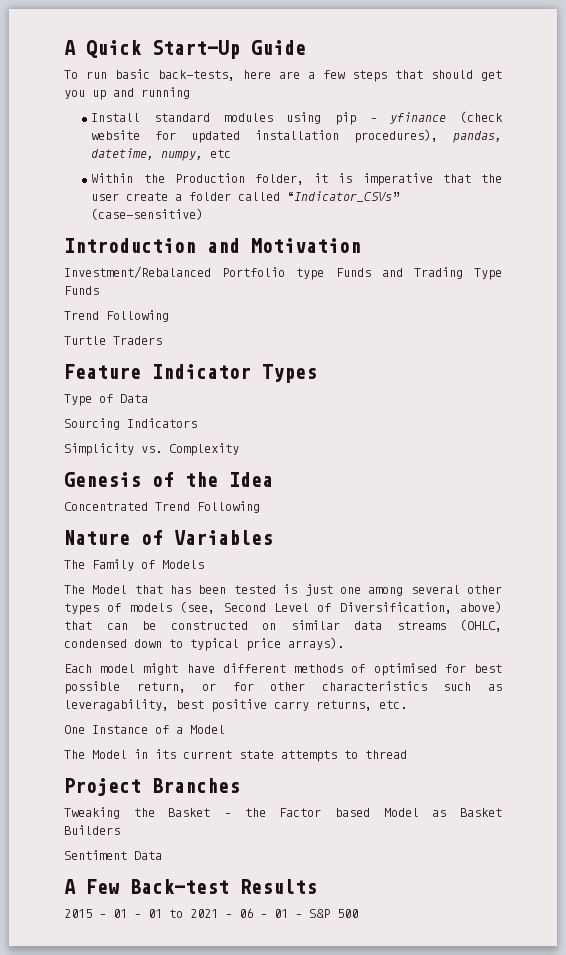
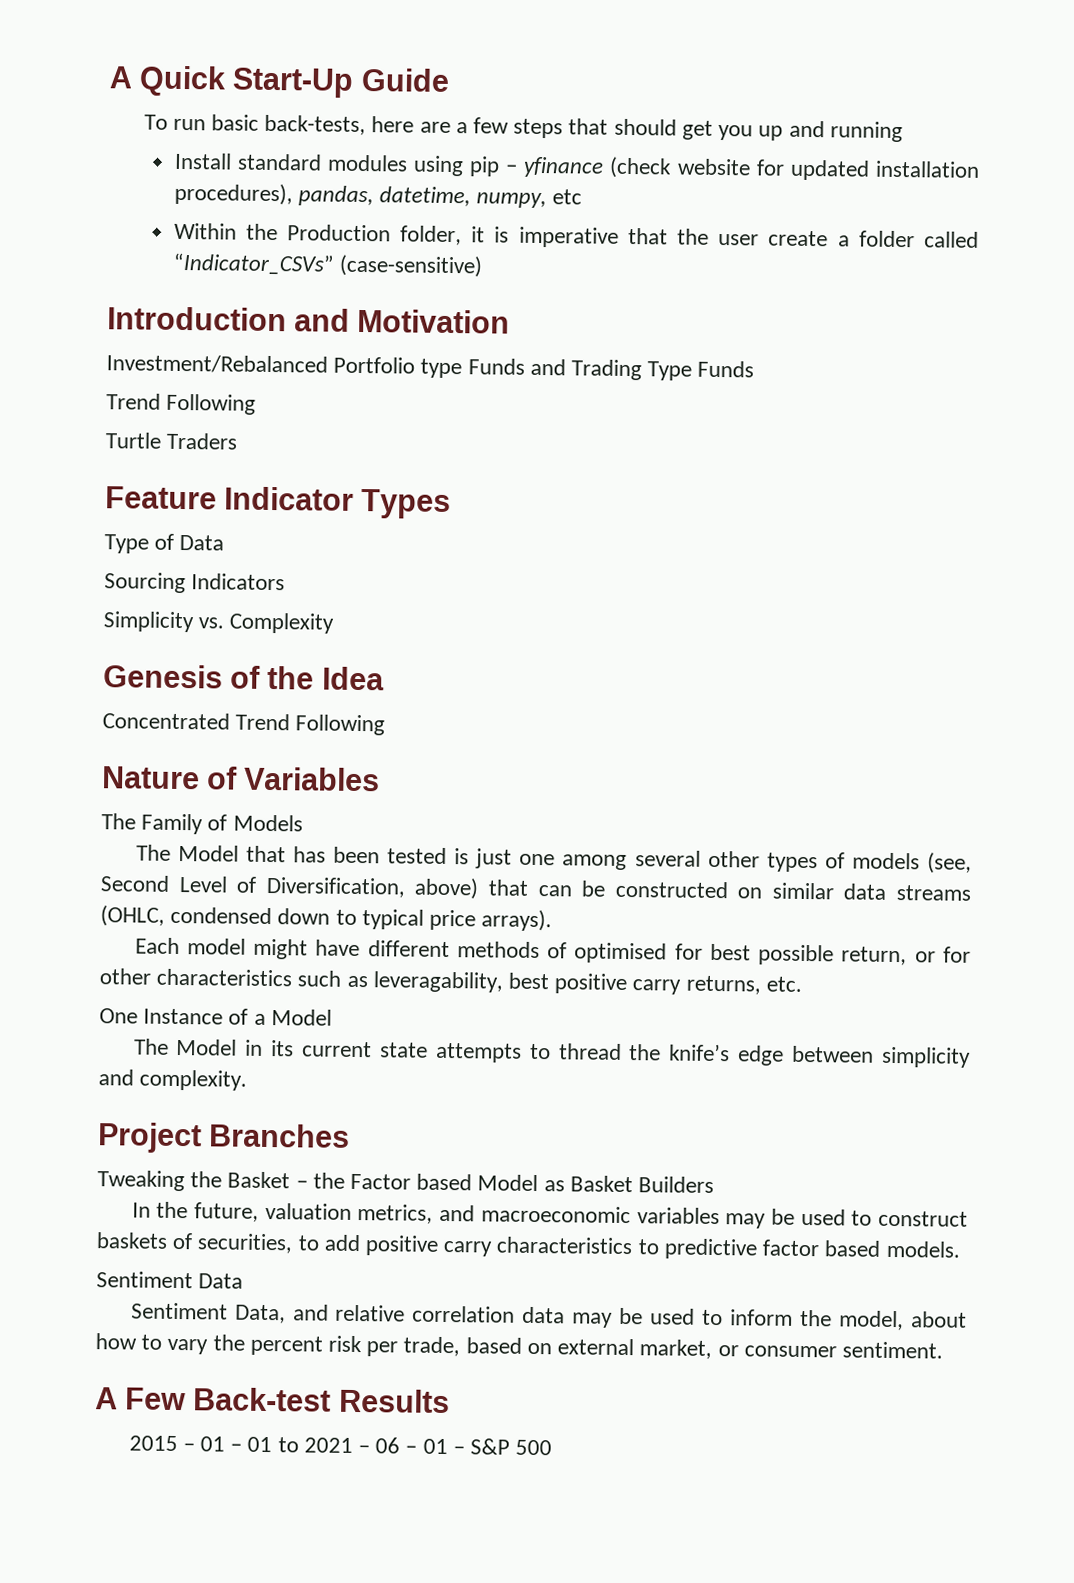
- The Model in its current state attempts to thread
+ The Model in its current state attempts to thread the knife’s edge between simplicity and complexity.
+ In the future, valuation metrics, and macroeconomic variables may be used to construct baskets of securities, to add positive carry characteristics to predictive factor based models.
  Sentiment Data
+ Sentiment Data, and relative correlation data may be used to inform the model, about how to vary the percent risk per trade, based on external market, or consumer sentiment.

